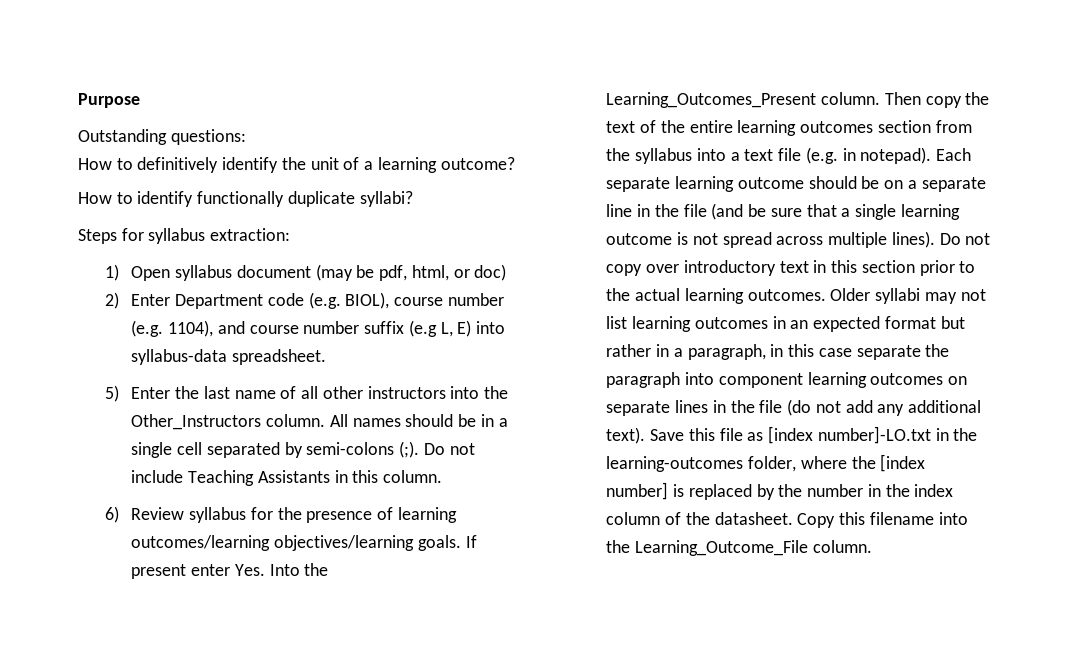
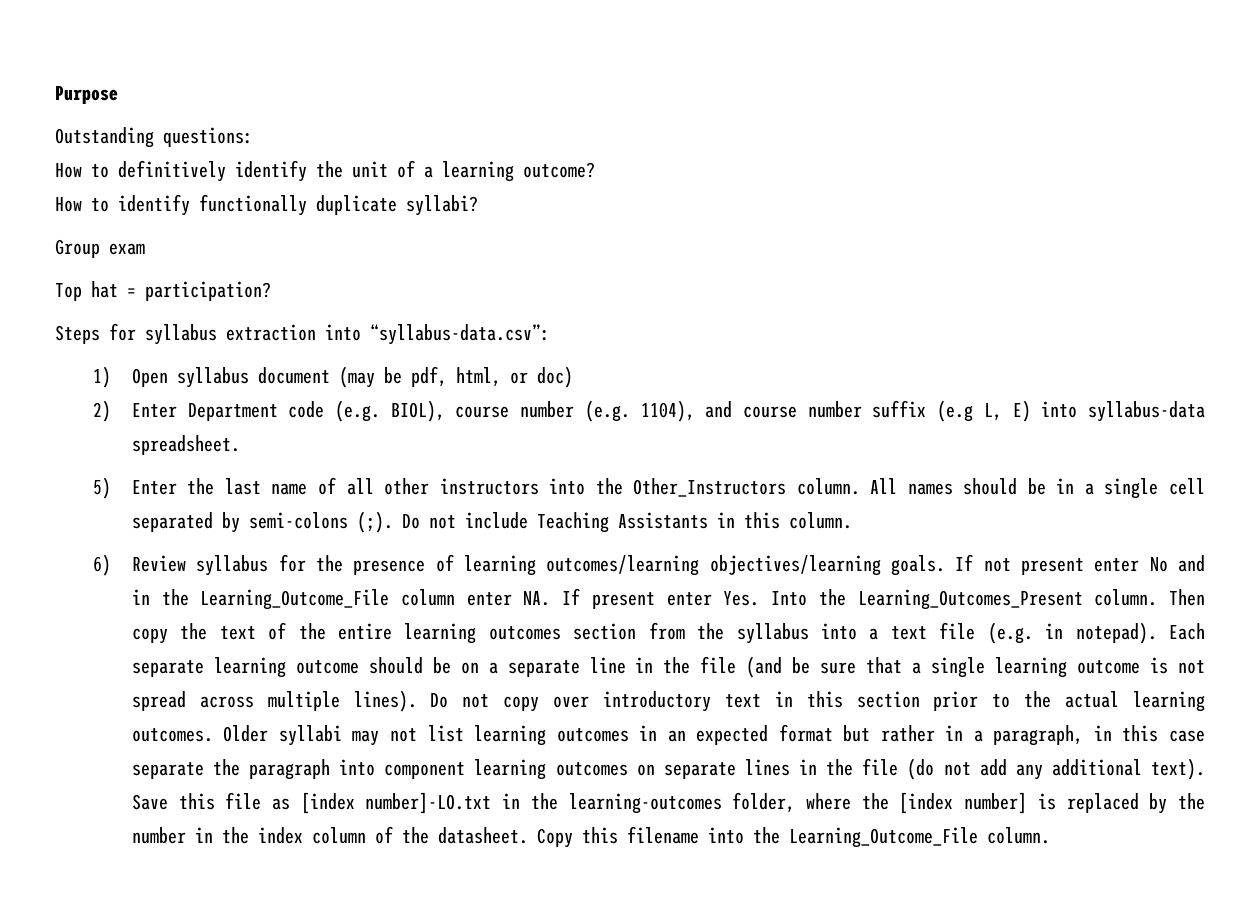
+ Group exam
+ Top hat = participation?
- Steps for syllabus extraction:
+ Steps for syllabus extraction into “syllabus-data.csv”:
- If present enter Yes. Into the Learning_Outcomes_Present column.
+ If not present enter No and in the Learning_Outcome_File column enter NA. If present enter Yes. Into the Learning_Outcomes_Present column.

